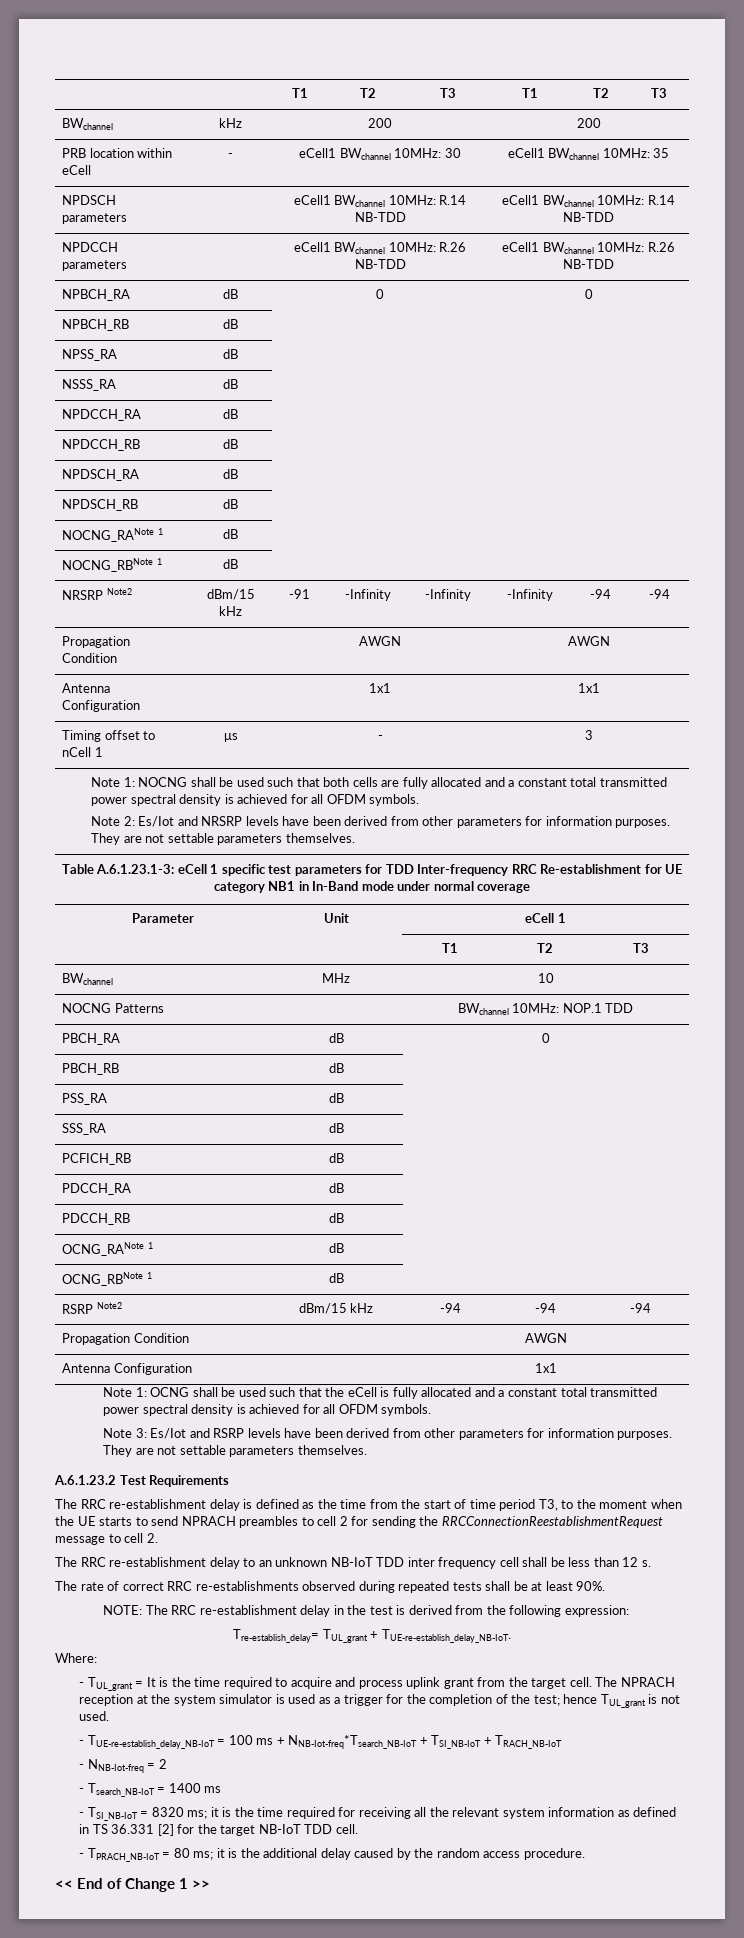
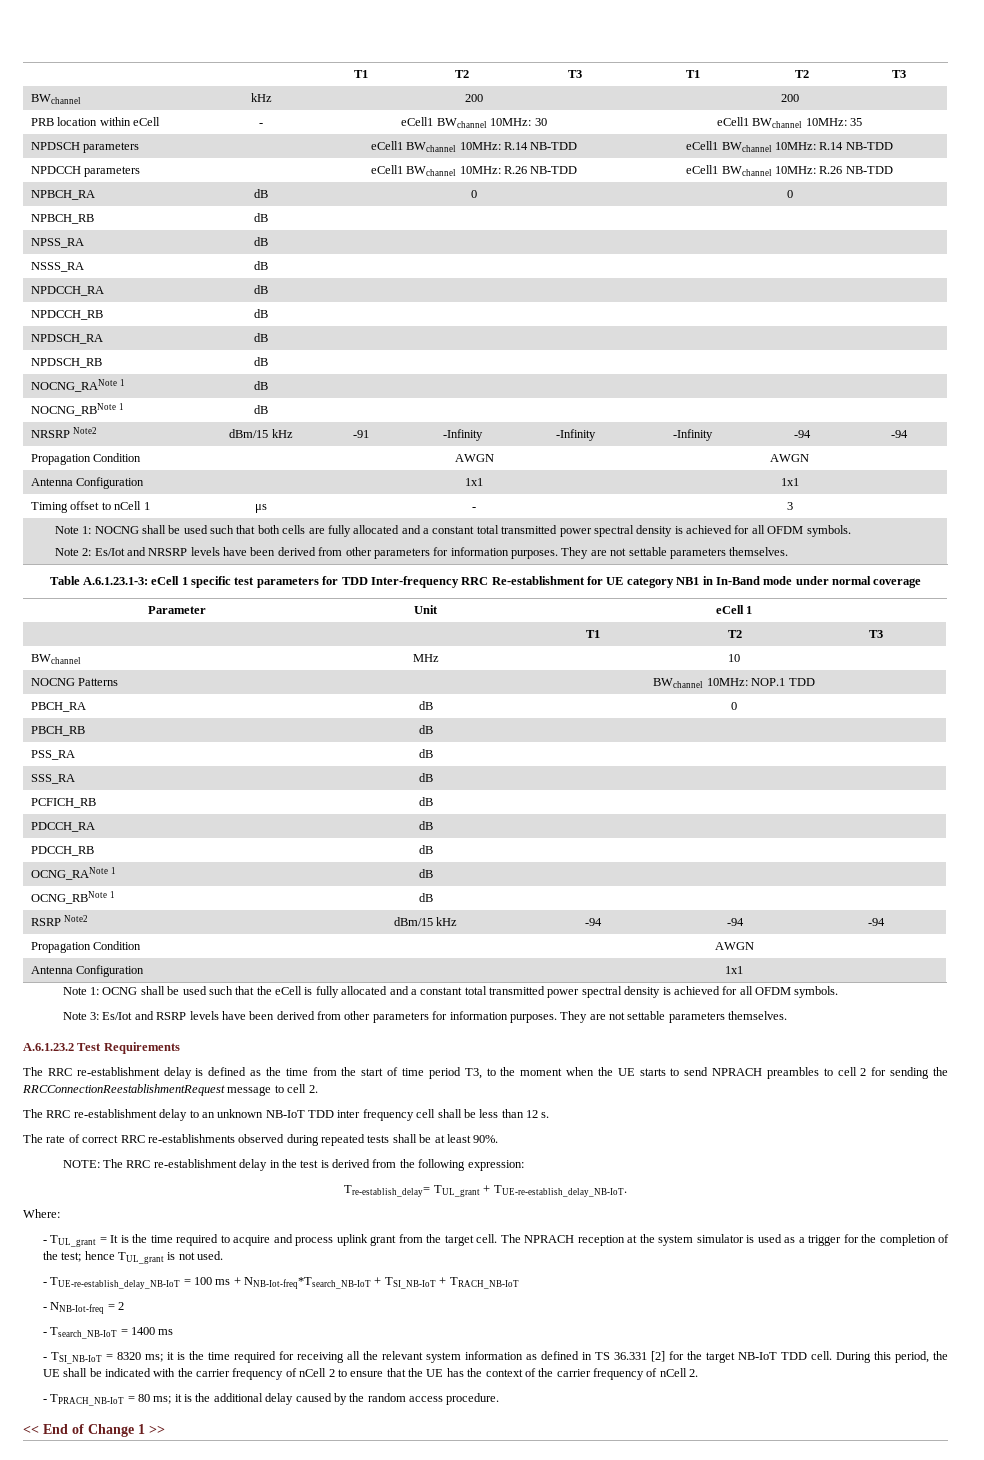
+ During this period, the UE shall be indicated with the carrier frequency of nCell 2 to ensure that the UE has the context of the carrier frequency of nCell 2.

